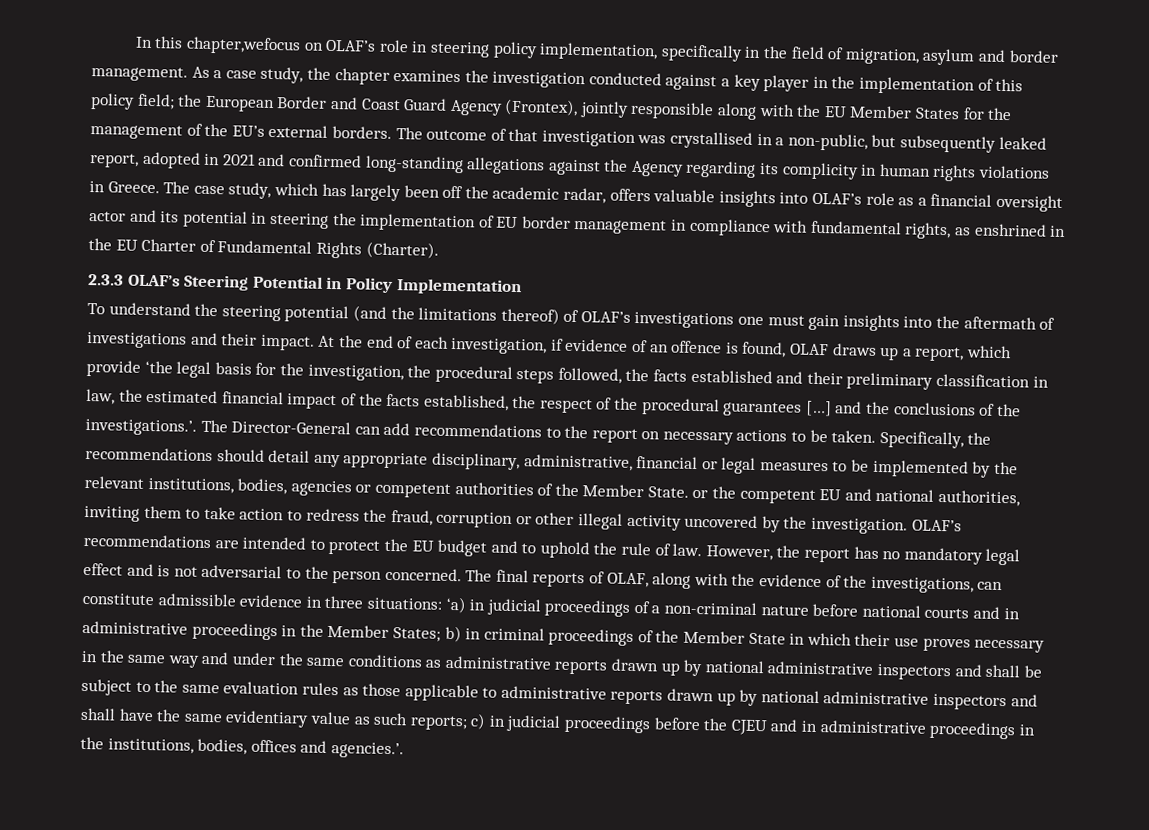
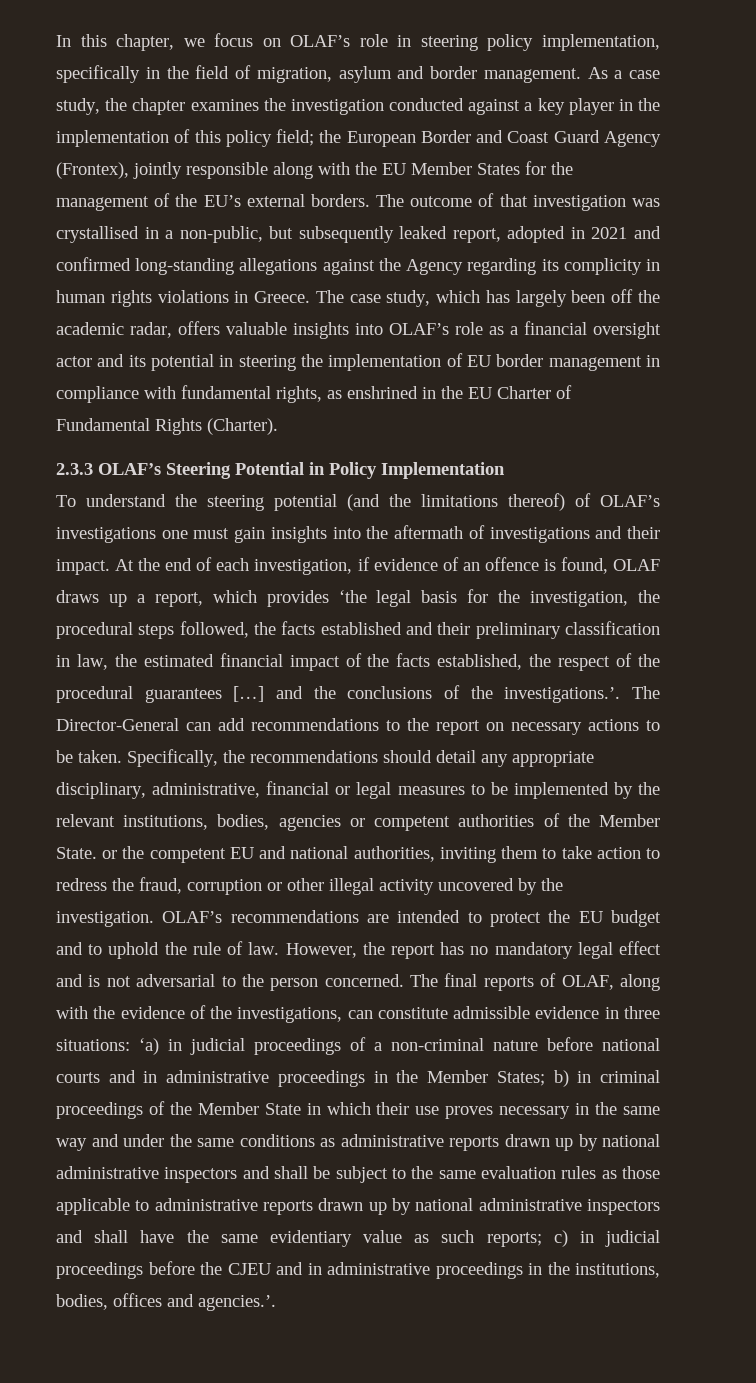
- In this chapter,wefocus on OLAF’s role in steering policy implementation, specifically in the field of migration, asylum and border management.
+ In this chapter, we focus on OLAF’s role in steering policy implementation, specifically in the field of migration, asylum and border management.
- At the end of each investigation, if evidence of an offence is found, OLAF draws up a report, which provide ‘the legal basis for the investigation, the procedural steps followed, the facts established and their preliminary classification in law, the estimated financial impact of the facts established, the respect of the procedural guarantees […] and the conclusions of the investigations.’. The Director-General can add recommendations to the report on necessary actions to be taken.
+ At the end of each investigation, if evidence of an offence is found, OLAF draws up a report, which provides ‘the legal basis for the investigation, the procedural steps followed, the facts established and their preliminary classification in law, the estimated financial impact of the facts established, the respect of the procedural guarantees […] and the conclusions of the investigations.’. The Director-General can add recommendations to the report on necessary actions to be taken.

